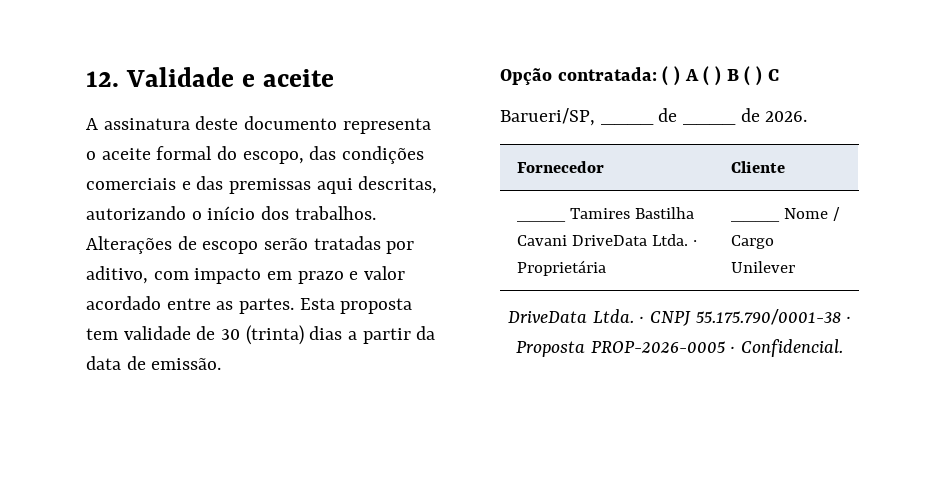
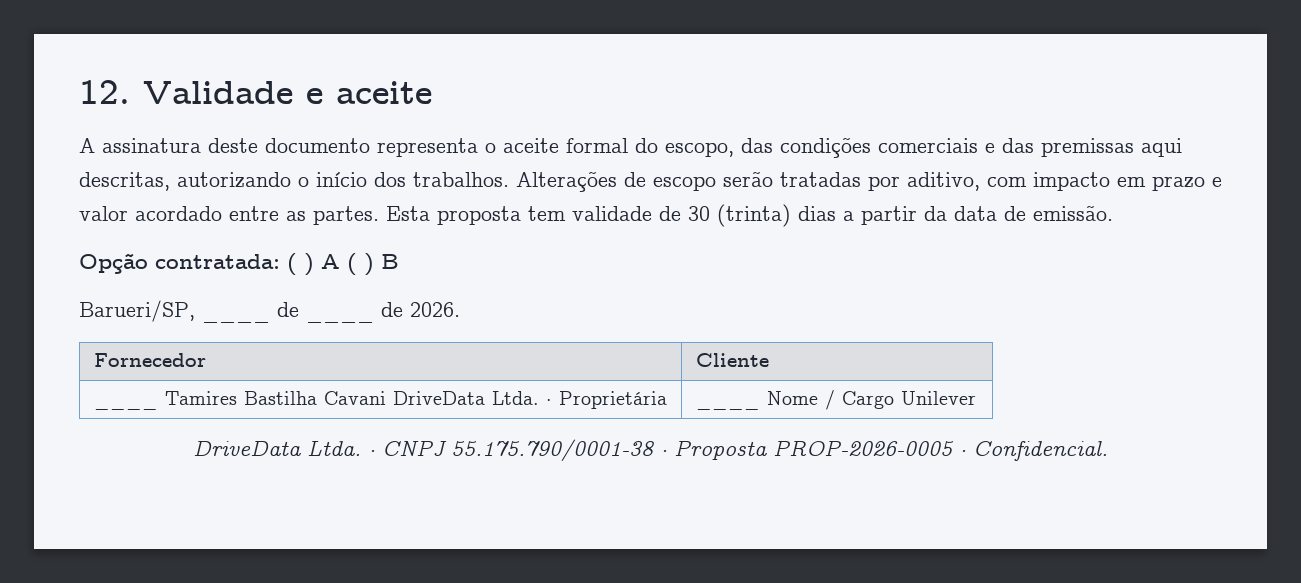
- Opção contratada: ( ) A ( ) B ( ) C
+ Opção contratada: ( ) A ( ) B

